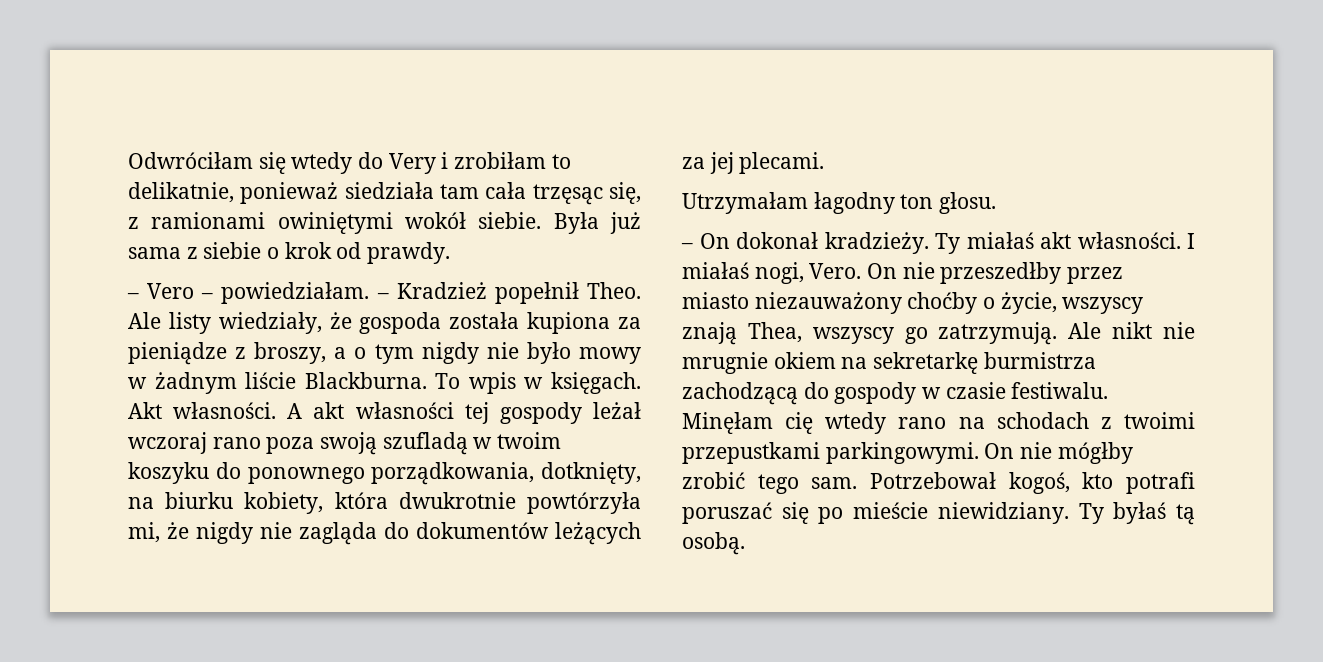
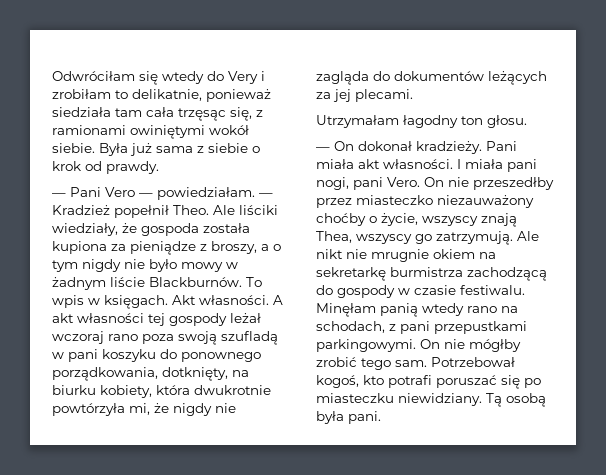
- – Vero – powiedziałam. – Kradzież popełnił Theo.
+ — Pani Vero — powiedziałam. — Kradzież popełnił Theo.
- Ale listy wiedziały, że gospoda została kupiona za pieniądze z broszy, a o tym nigdy nie było mowy w żadnym liście Blackburna.
+ Ale liściki wiedziały, że gospoda została kupiona za pieniądze z broszy, a o tym nigdy nie było mowy w żadnym liście Blackburnów.
- A akt własności tej gospody leżał wczoraj rano poza swoją szufladą w twoim koszyku do ponownego porządkowania, dotknięty, na biurku kobiety, która dwukrotnie powtórzyła mi, że nigdy nie zagląda do dokumentów leżących za jej plecami.
+ A akt własności tej gospody leżał wczoraj rano poza swoją szufladą w pani koszyku do ponownego porządkowania, dotknięty, na biurku kobiety, która dwukrotnie powtórzyła mi, że nigdy nie zagląda do dokumentów leżących za jej plecami.
- – On dokonał kradzieży.
+ — On dokonał kradzieży.
- Ty miałaś akt własności.
+ Pani miała akt własności.
- I miałaś nogi, Vero.
+ I miała pani nogi, pani Vero.
- On nie przeszedłby przez miasto niezauważony choćby o życie, wszyscy znają Thea, wszyscy go zatrzymują.
+ On nie przeszedłby przez miasteczko niezauważony choćby o życie, wszyscy znają Thea, wszyscy go zatrzymują.
- Minęłam cię wtedy rano na schodach z twoimi przepustkami parkingowymi.
+ Minęłam panią wtedy rano na schodach, z pani przepustkami parkingowymi.
- Potrzebował kogoś, kto potrafi poruszać się po mieście niewidziany. Ty byłaś tą osobą.
+ Potrzebował kogoś, kto potrafi poruszać się po miasteczku niewidziany. Tą osobą była pani.

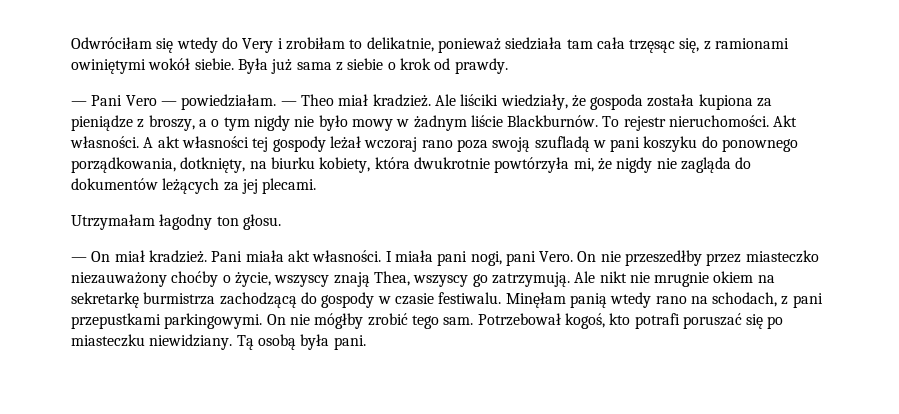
- — Kradzież popełnił Theo.
+ — Theo miał kradzież.
- To wpis w księgach.
+ To rejestr nieruchomości.
- — On dokonał kradzieży.
+ — On miał kradzież.

